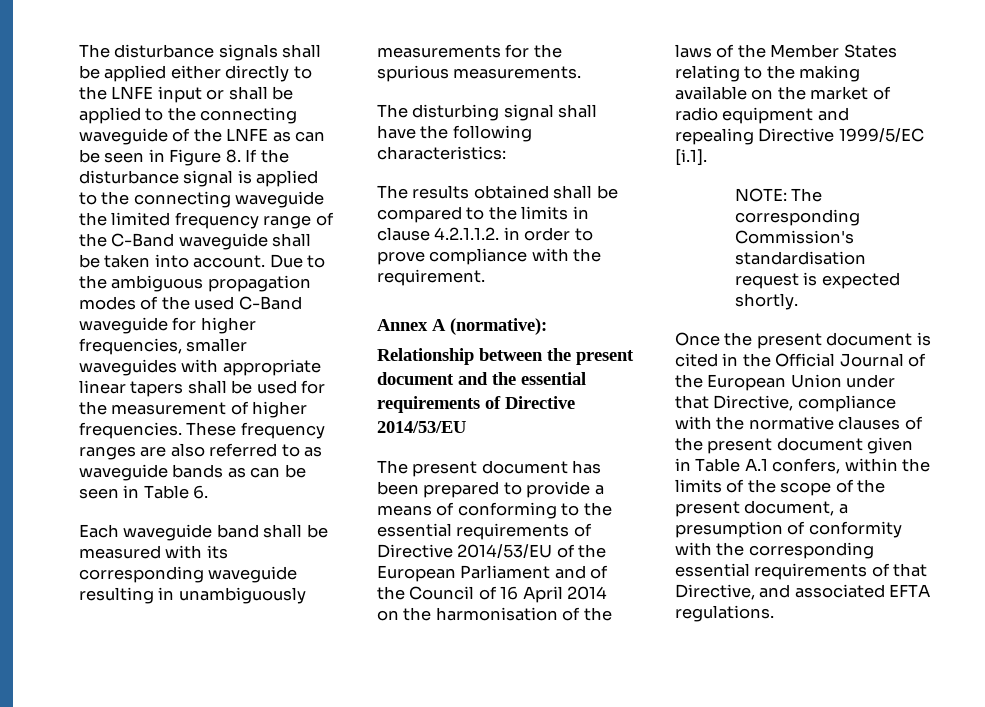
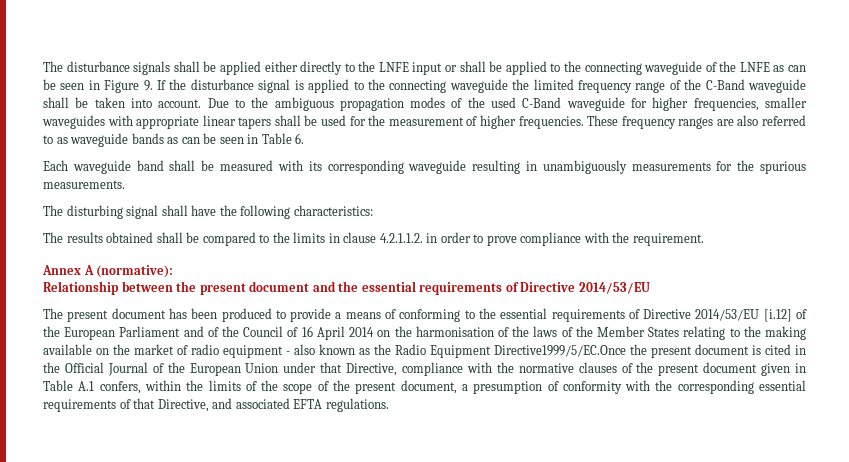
- The disturbance signals shall be applied either directly to the LNFE input or shall be applied to the connecting waveguide of the LNFE as can be seen in Figure 8. If the disturbance signal is applied to the connecting waveguide the limited frequency range of the C-Band waveguide shall be taken into account.
+ The disturbance signals shall be applied either directly to the LNFE input or shall be applied to the connecting waveguide of the LNFE as can be seen in Figure 9. If the disturbance signal is applied to the connecting waveguide the limited frequency range of the C-Band waveguide shall be taken into account.
- The present document has been prepared to provide a means of conforming to the essential requirements of Directive 2014/53/EU of the European Parliament and of the Council of 16 April 2014 on the harmonisation of the laws of the Member States relating to the making available on the market of radio equipment and repealing Directive 1999/5/EC [i.1].
- NOTE: The corresponding Commission's standardisation request is expected shortly.
- Once the present document is cited in the Official Journal of the European Union under that Directive, compliance with the normative clauses of the present document given in Table A.1 confers, within the limits of the scope of the present document, a presumption of conformity with the corresponding essential requirements of that Directive, and associated EFTA regulations.
+ The present document has been produced to provide a means of conforming to the essential requirements of Directive 2014/53/EU [i.12] of the European Parliament and of the Council of 16 April 2014 on the harmonisation of the laws of the Member States relating to the making available on the market of radio equipment - also known as the Radio Equipment Directive1999/5/EC.Once the present document is cited in the Official Journal of the European Union under that Directive, compliance with the normative clauses of the present document given in Table A.1 confers, within the limits of the scope of the present document, a presumption of conformity with the corresponding essential requirements of that Directive, and associated EFTA regulations.

